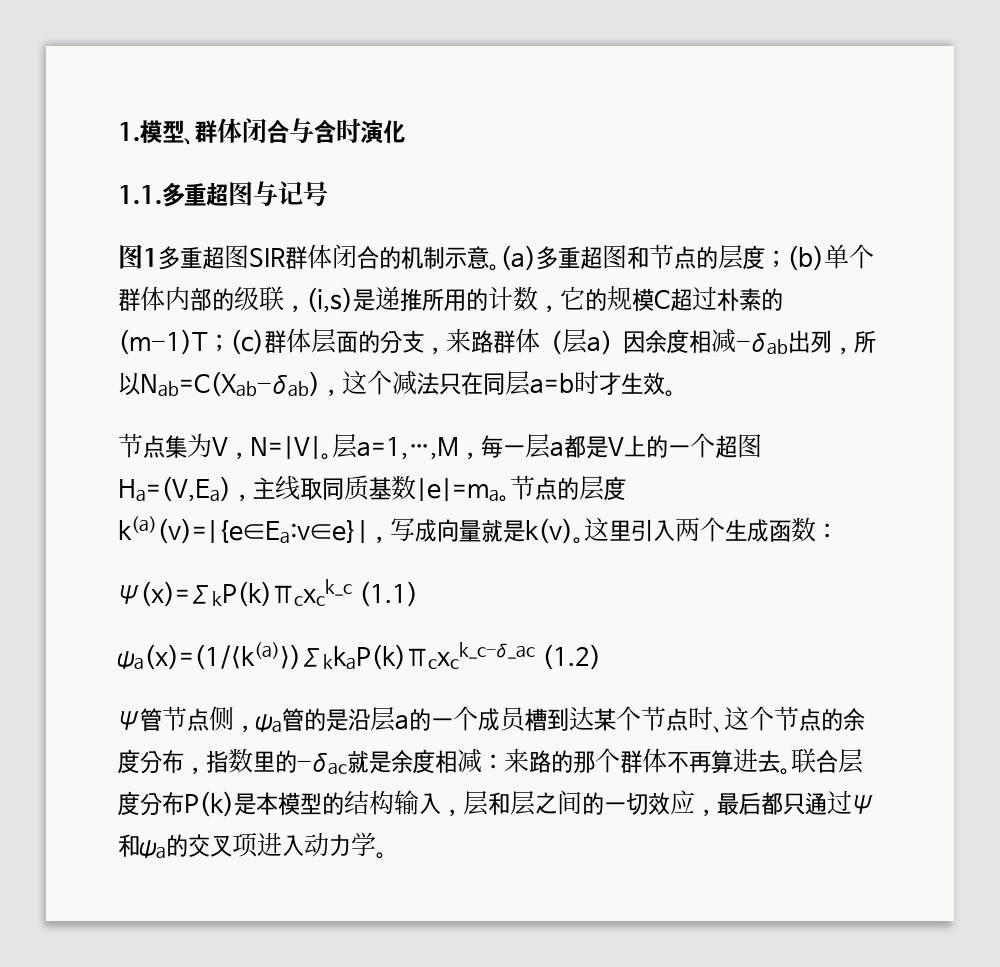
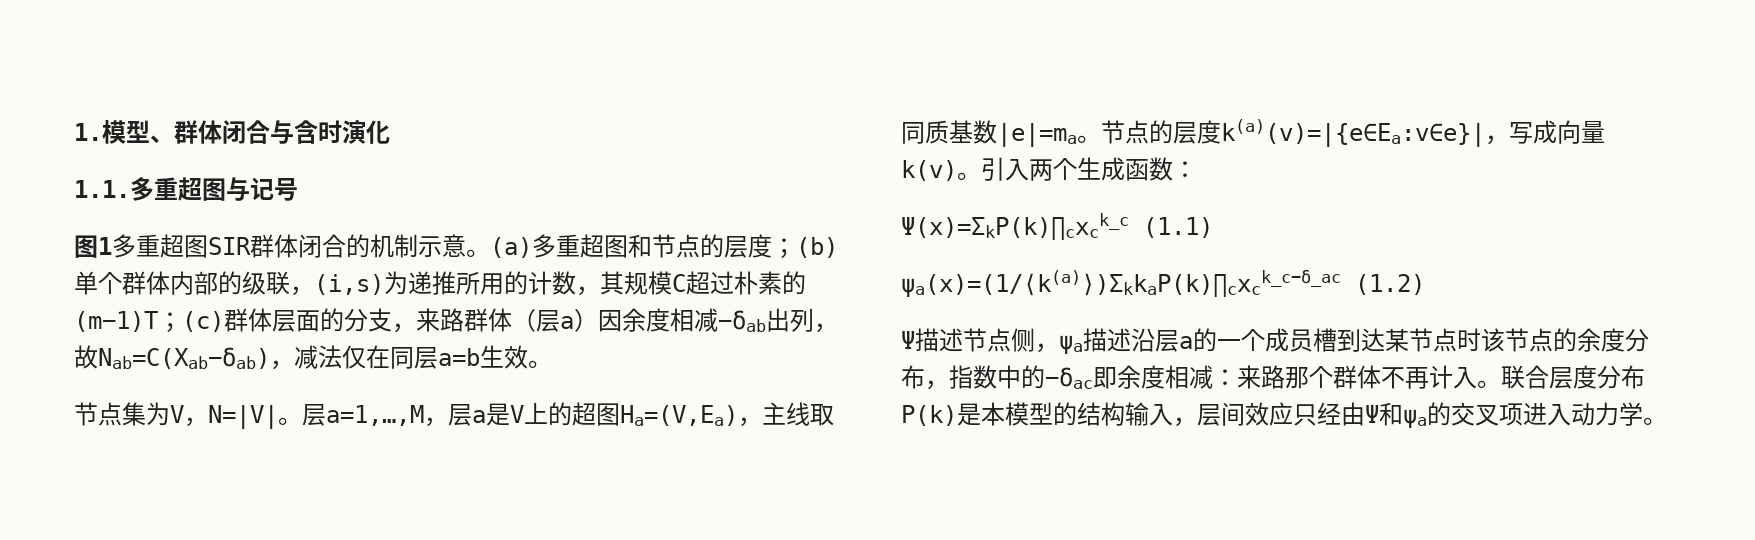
- (a)多重超图和节点的层度；(b)单个群体内部的级联，(i,s)是递推所用的计数，它的规模C超过朴素的(m−1)T；(c)群体层面的分支，来路群体（层a）因余度相减−δab出列，所以Nab=C(Xab−δab)，这个减法只在同层a=b时才生效。
+ (a)多重超图和节点的层度；(b)单个群体内部的级联，(i,s)为递推所用的计数，其规模C超过朴素的(m−1)T；(c)群体层面的分支，来路群体（层a）因余度相减−δab出列，故Nab=C(Xab−δab)，减法仅在同层a=b生效。
- 层a=1,…,M，每一层a都是V上的一个超图Ha=(V,Ea)，主线取同质基数|e|=ma。
+ 层a=1,…,M，层a是V上的超图Ha=(V,Ea)，主线取同质基数|e|=ma。
- 节点的层度k(a)(v)=|{e∈Ea:v∈e}|，写成向量就是k(v)。这里引入两个生成函数：
+ 节点的层度k(a)(v)=|{e∈Ea:v∈e}|，写成向量k(v)。引入两个生成函数：
- Ψ管节点侧，ψa管的是沿层a的一个成员槽到达某个节点时、这个节点的余度分布，指数里的−δac就是余度相减：来路的那个群体不再算进去。
+ Ψ描述节点侧，ψa描述沿层a的一个成员槽到达某节点时该节点的余度分布，指数中的−δac即余度相减：来路那个群体不再计入。
- 联合层度分布P(k)是本模型的结构输入，层和层之间的一切效应，最后都只通过Ψ和ψa的交叉项进入动力学。
+ 联合层度分布P(k)是本模型的结构输入，层间效应只经由Ψ和ψa的交叉项进入动力学。

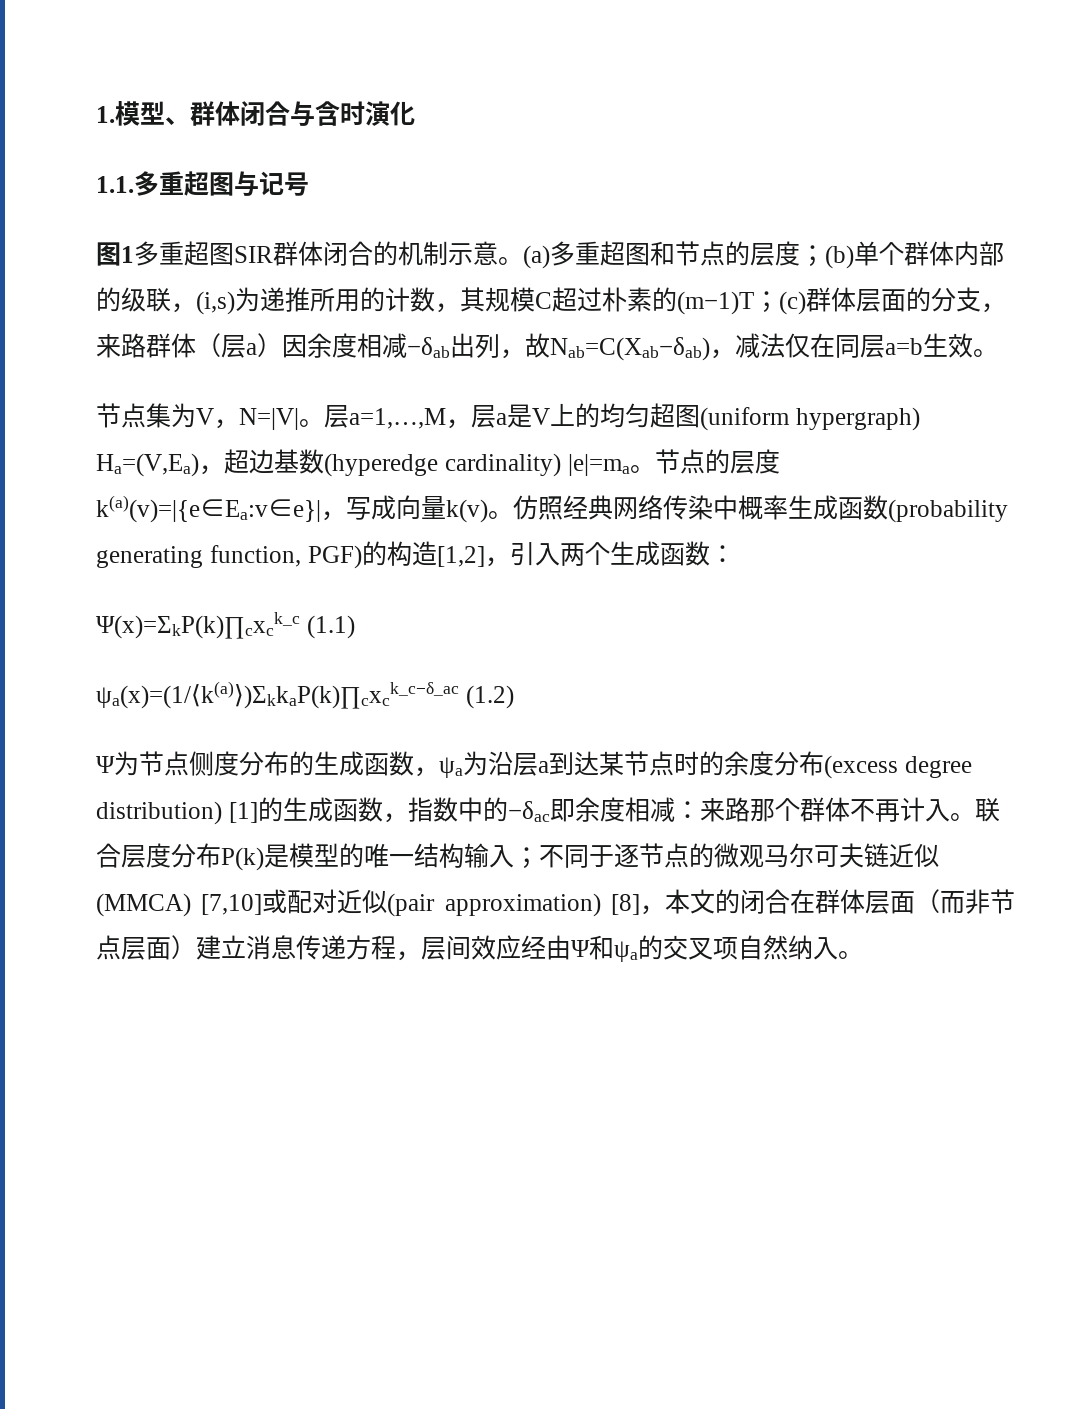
- 层a=1,…,M，层a是V上的超图Ha=(V,Ea)，主线取同质基数|e|=ma。
+ 层a=1,…,M，层a是V上的均匀超图(uniform hypergraph) Ha=(V,Ea)，超边基数(hyperedge cardinality) |e|=ma。
- 引入两个生成函数：
+ 仿照经典网络传染中概率生成函数(probability generating function, PGF)的构造[1,2]，引入两个生成函数：
- Ψ描述节点侧，ψa描述沿层a的一个成员槽到达某节点时该节点的余度分布，指数中的−δac即余度相减：来路那个群体不再计入。
+ Ψ为节点侧度分布的生成函数，ψa为沿层a到达某节点时的余度分布(excess degree distribution) [1]的生成函数，指数中的−δac即余度相减：来路那个群体不再计入。
- 联合层度分布P(k)是本模型的结构输入，层间效应只经由Ψ和ψa的交叉项进入动力学。
+ 联合层度分布P(k)是模型的唯一结构输入；不同于逐节点的微观马尔可夫链近似(MMCA) [7,10]或配对近似(pair approximation) [8]，本文的闭合在群体层面（而非节点层面）建立消息传递方程，层间效应经由Ψ和ψa的交叉项自然纳入。

